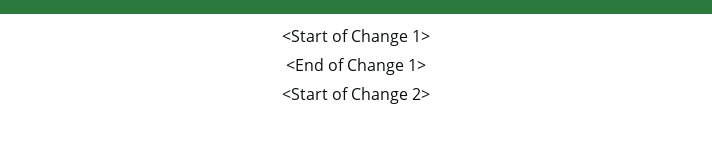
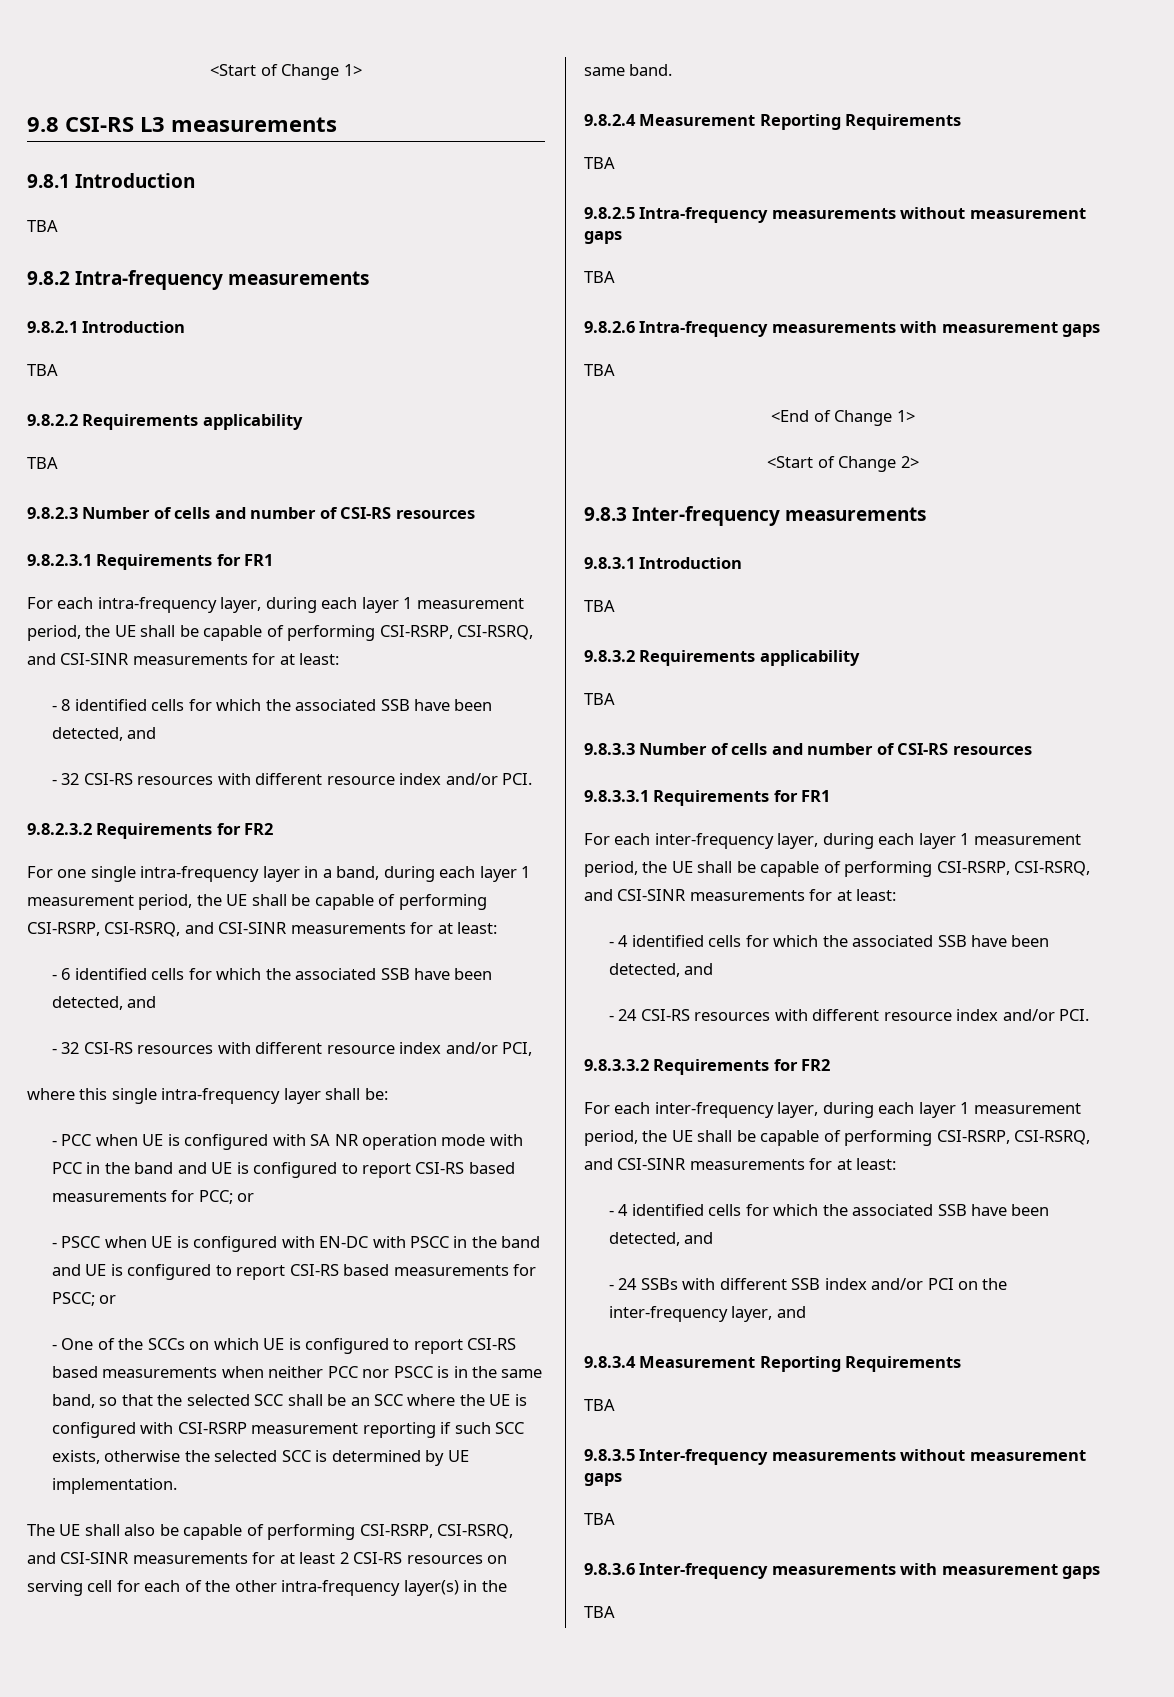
+ 9.8 CSI-RS L3 measurements
+ 9.8.1 Introduction
+ TBA
+ 9.8.2 Intra-frequency measurements
+ 9.8.2.1 Introduction
+ TBA
+ 9.8.2.2 Requirements applicability
+ TBA
+ 9.8.2.3 Number of cells and number of CSI-RS resources
+ 9.8.2.3.1 Requirements for FR1
+ For each intra-frequency layer, during each layer 1 measurement period, the UE shall be capable of performing CSI-RSRP, CSI-RSRQ, and CSI-SINR measurements for at least:
+ - 8 identified cells for which the associated SSB have been detected, and
+ - 32 CSI-RS resources with different resource index and/or PCI.
+ 9.8.2.3.2 Requirements for FR2
+ For one single intra-frequency layer in a band, during each layer 1 measurement period, the UE shall be capable of performing CSI-RSRP, CSI-RSRQ, and CSI-SINR measurements for at least:
+ - 6 identified cells for which the associated SSB have been detected, and
+ - 32 CSI-RS resources with different resource index and/or PCI,
+ where this single intra-frequency layer shall be:
+ - PCC when UE is configured with SA NR operation mode with PCC in the band and UE is configured to report CSI-RS based measurements for PCC; or
+ - PSCC when UE is configured with EN-DC with PSCC in the band and UE is configured to report CSI-RS based measurements for PSCC; or
+ - One of the SCCs on which UE is configured to report CSI-RS based measurements when neither PCC nor PSCC is in the same band, so that the selected SCC shall be an SCC where the UE is configured with CSI-RSRP measurement reporting if such SCC exists, otherwise the selected SCC is determined by UE implementation.
+ The UE shall also be capable of performing CSI-RSRP, CSI-RSRQ, and CSI-SINR measurements for at least 2 CSI-RS resources on serving cell for each of the other intra-frequency layer(s) in the same band.
+ 9.8.2.4 Measurement Reporting Requirements
+ TBA
+ 9.8.2.5 Intra-frequency measurements without measurement gaps
+ TBA
+ 9.8.2.6 Intra-frequency measurements with measurement gaps
+ TBA
+ 9.8.3 Inter-frequency measurements
+ 9.8.3.1 Introduction
+ TBA
+ 9.8.3.2 Requirements applicability
+ TBA
+ 9.8.3.3 Number of cells and number of CSI-RS resources
+ 9.8.3.3.1 Requirements for FR1
+ For each inter-frequency layer, during each layer 1 measurement period, the UE shall be capable of performing CSI-RSRP, CSI-RSRQ, and CSI-SINR measurements for at least:
+ - 4 identified cells for which the associated SSB have been detected, and
+ - 24 CSI-RS resources with different resource index and/or PCI.
+ 9.8.3.3.2 Requirements for FR2
+ For each inter-frequency layer, during each layer 1 measurement period, the UE shall be capable of performing CSI-RSRP, CSI-RSRQ, and CSI-SINR measurements for at least:
+ - 4 identified cells for which the associated SSB have been detected, and
+ - 24 SSBs with different SSB index and/or PCI on the inter-frequency layer, and
+ 9.8.3.4 Measurement Reporting Requirements
+ TBA
+ 9.8.3.5 Inter-frequency measurements without measurement gaps
+ TBA
+ 9.8.3.6 Inter-frequency measurements with measurement gaps
+ TBA

